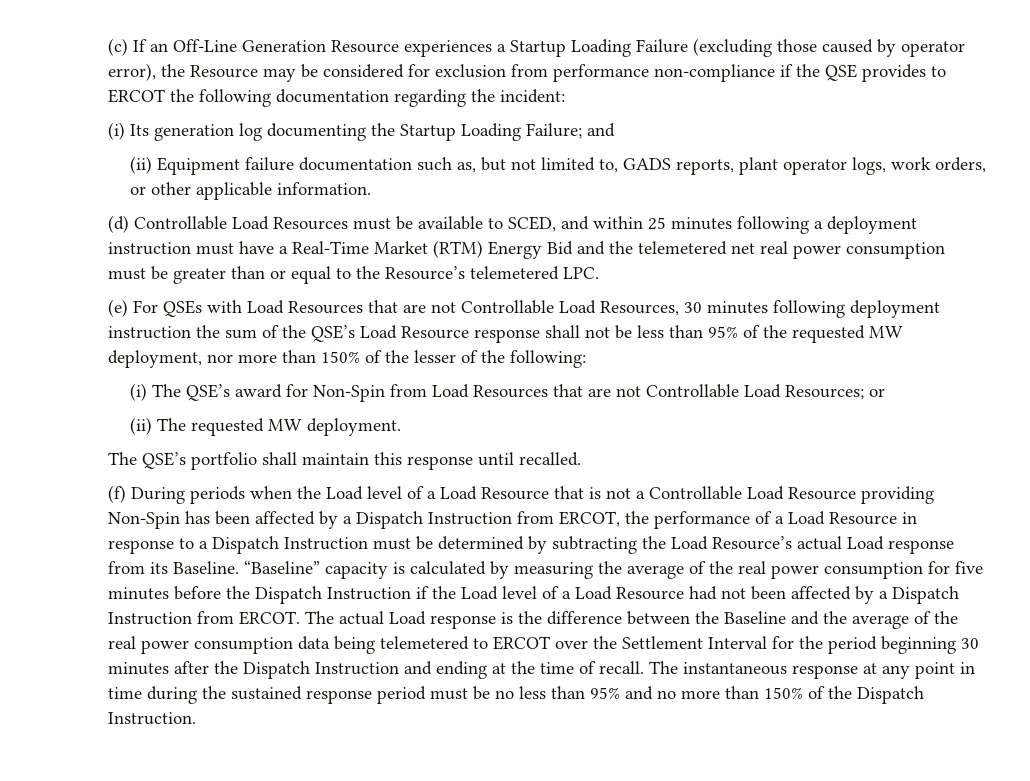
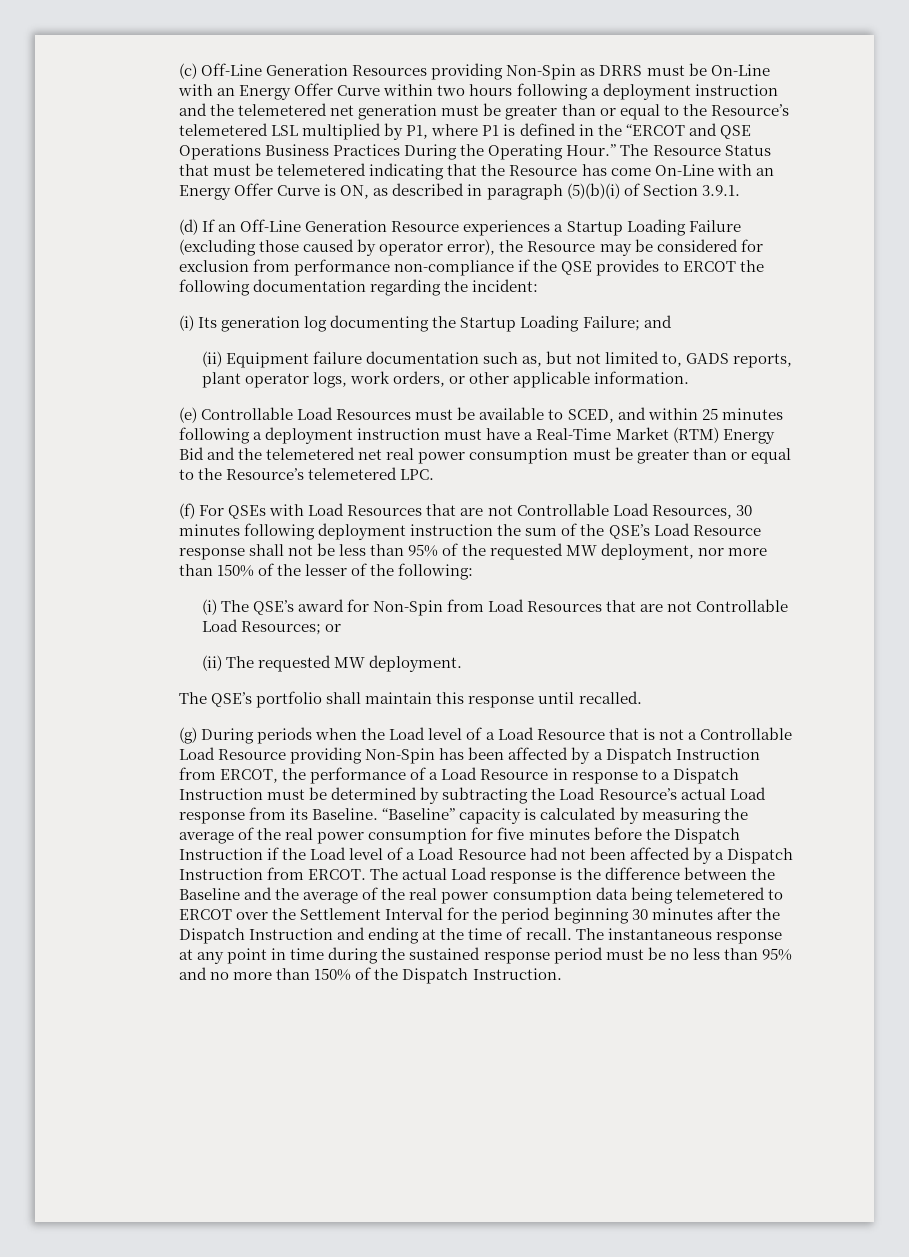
- (c) If an Off-Line Generation Resource experiences a Startup Loading Failure (excluding those caused by operator error), the Resource may be considered for exclusion from performance non-compliance if the QSE provides to ERCOT the following documentation regarding the incident:
+ (c) Off-Line Generation Resources providing Non-Spin as DRRS must be On-Line with an Energy Offer Curve within two hours following a deployment instruction and the telemetered net generation must be greater than or equal to the Resource’s telemetered LSL multiplied by P1, where P1 is defined in the “ERCOT and QSE Operations Business Practices During the Operating Hour.” The Resource Status that must be telemetered indicating that the Resource has come On-Line with an Energy Offer Curve is ON, as described in paragraph (5)(b)(i) of Section 3.9.1.
+ (d) If an Off-Line Generation Resource experiences a Startup Loading Failure (excluding those caused by operator error), the Resource may be considered for exclusion from performance non-compliance if the QSE provides to ERCOT the following documentation regarding the incident:
- (d) Controllable Load Resources must be available to SCED, and within 25 minutes following a deployment instruction must have a Real-Time Market (RTM) Energy Bid and the telemetered net real power consumption must be greater than or equal to the Resource’s telemetered LPC.
+ (e) Controllable Load Resources must be available to SCED, and within 25 minutes following a deployment instruction must have a Real-Time Market (RTM) Energy Bid and the telemetered net real power consumption must be greater than or equal to the Resource’s telemetered LPC.
- (e) For QSEs with Load Resources that are not Controllable Load Resources, 30 minutes following deployment instruction the sum of the QSE’s Load Resource response shall not be less than 95% of the requested MW deployment, nor more than 150% of the lesser of the following:
+ (f) For QSEs with Load Resources that are not Controllable Load Resources, 30 minutes following deployment instruction the sum of the QSE’s Load Resource response shall not be less than 95% of the requested MW deployment, nor more than 150% of the lesser of the following:
- (f) During periods when the Load level of a Load Resource that is not a Controllable Load Resource providing Non-Spin has been affected by a Dispatch Instruction from ERCOT, the performance of a Load Resource in response to a Dispatch Instruction must be determined by subtracting the Load Resource’s actual Load response from its Baseline.
+ (g) During periods when the Load level of a Load Resource that is not a Controllable Load Resource providing Non-Spin has been affected by a Dispatch Instruction from ERCOT, the performance of a Load Resource in response to a Dispatch Instruction must be determined by subtracting the Load Resource’s actual Load response from its Baseline.

